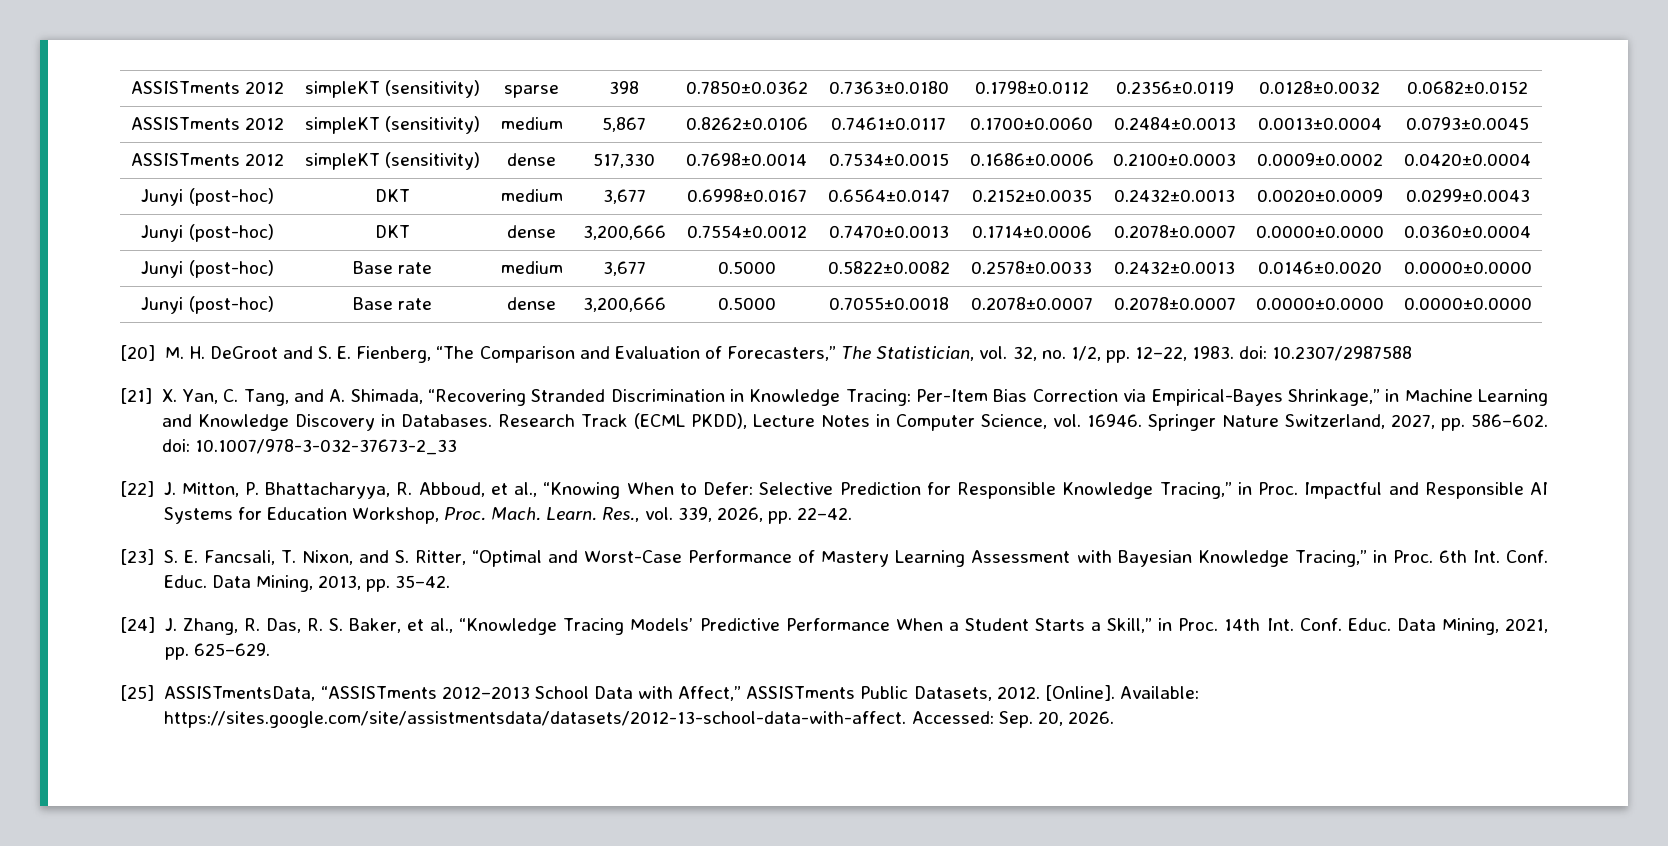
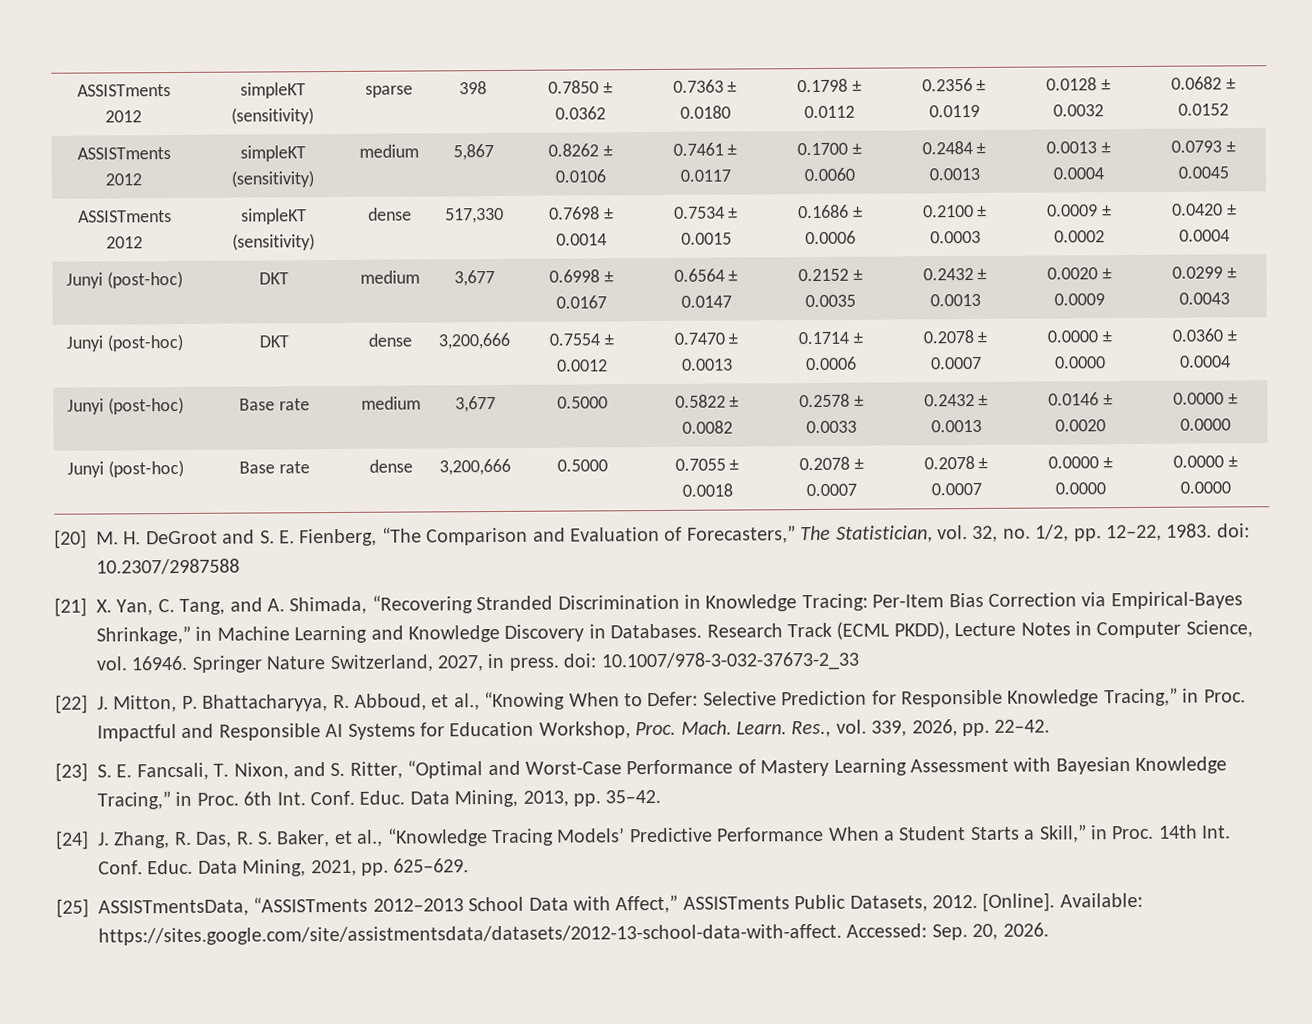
- ASSISTments 2012 | simpleKT (sensitivity) | sparse | 398 | 0.7850±0.0362 | 0.7363±0.0180 | 0.1798±0.0112 | 0.2356±0.0119 | 0.0128±0.0032 | 0.0682±0.0152
+ ASSISTments 2012 | simpleKT (sensitivity) | sparse | 398 | 0.7850 ± 0.0362 | 0.7363 ± 0.0180 | 0.1798 ± 0.0112 | 0.2356 ± 0.0119 | 0.0128 ± 0.0032 | 0.0682 ± 0.0152
- ASSISTments 2012 | simpleKT (sensitivity) | medium | 5,867 | 0.8262±0.0106 | 0.7461±0.0117 | 0.1700±0.0060 | 0.2484±0.0013 | 0.0013±0.0004 | 0.0793±0.0045
+ ASSISTments 2012 | simpleKT (sensitivity) | medium | 5,867 | 0.8262 ± 0.0106 | 0.7461 ± 0.0117 | 0.1700 ± 0.0060 | 0.2484 ± 0.0013 | 0.0013 ± 0.0004 | 0.0793 ± 0.0045
- ASSISTments 2012 | simpleKT (sensitivity) | dense | 517,330 | 0.7698±0.0014 | 0.7534±0.0015 | 0.1686±0.0006 | 0.2100±0.0003 | 0.0009±0.0002 | 0.0420±0.0004
+ ASSISTments 2012 | simpleKT (sensitivity) | dense | 517,330 | 0.7698 ± 0.0014 | 0.7534 ± 0.0015 | 0.1686 ± 0.0006 | 0.2100 ± 0.0003 | 0.0009 ± 0.0002 | 0.0420 ± 0.0004
- Junyi (post-hoc) | DKT | medium | 3,677 | 0.6998±0.0167 | 0.6564±0.0147 | 0.2152±0.0035 | 0.2432±0.0013 | 0.0020±0.0009 | 0.0299±0.0043
+ Junyi (post-hoc) | DKT | medium | 3,677 | 0.6998 ± 0.0167 | 0.6564 ± 0.0147 | 0.2152 ± 0.0035 | 0.2432 ± 0.0013 | 0.0020 ± 0.0009 | 0.0299 ± 0.0043
- Junyi (post-hoc) | DKT | dense | 3,200,666 | 0.7554±0.0012 | 0.7470±0.0013 | 0.1714±0.0006 | 0.2078±0.0007 | 0.0000±0.0000 | 0.0360±0.0004
+ Junyi (post-hoc) | DKT | dense | 3,200,666 | 0.7554 ± 0.0012 | 0.7470 ± 0.0013 | 0.1714 ± 0.0006 | 0.2078 ± 0.0007 | 0.0000 ± 0.0000 | 0.0360 ± 0.0004
- Junyi (post-hoc) | Base rate | medium | 3,677 | 0.5000 | 0.5822±0.0082 | 0.2578±0.0033 | 0.2432±0.0013 | 0.0146±0.0020 | 0.0000±0.0000
+ Junyi (post-hoc) | Base rate | medium | 3,677 | 0.5000 | 0.5822 ± 0.0082 | 0.2578 ± 0.0033 | 0.2432 ± 0.0013 | 0.0146 ± 0.0020 | 0.0000 ± 0.0000
- Junyi (post-hoc) | Base rate | dense | 3,200,666 | 0.5000 | 0.7055±0.0018 | 0.2078±0.0007 | 0.2078±0.0007 | 0.0000±0.0000 | 0.0000±0.0000
+ Junyi (post-hoc) | Base rate | dense | 3,200,666 | 0.5000 | 0.7055 ± 0.0018 | 0.2078 ± 0.0007 | 0.2078 ± 0.0007 | 0.0000 ± 0.0000 | 0.0000 ± 0.0000
- Springer Nature Switzerland, 2027, pp. 586–602. doi: 10.1007/978-3-032-37673-2_33
+ Springer Nature Switzerland, 2027, in press. doi: 10.1007/978-3-032-37673-2_33

